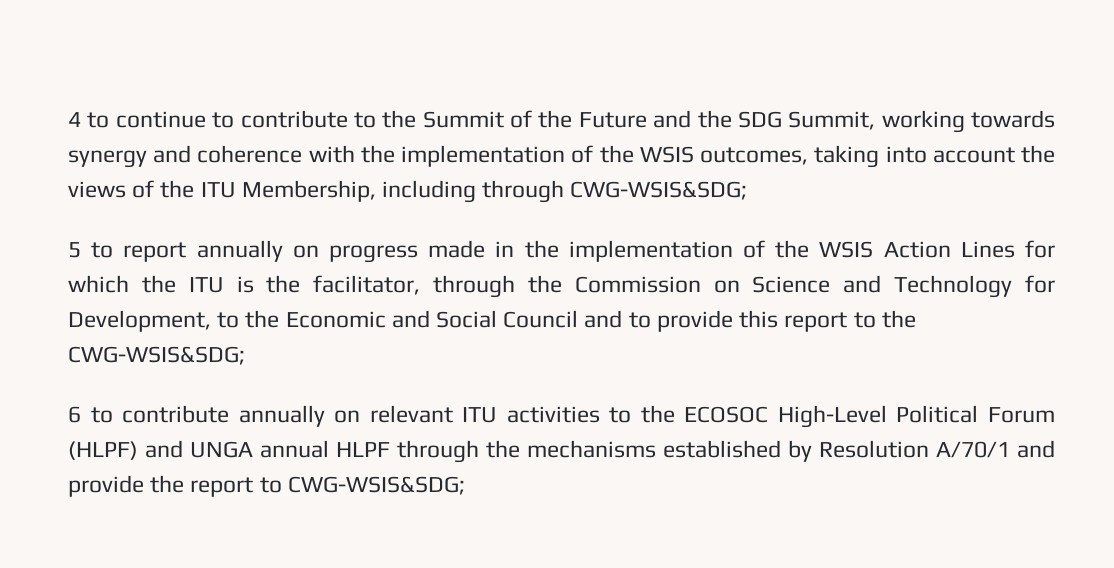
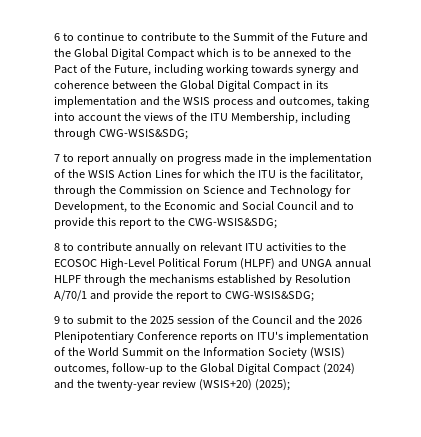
- 4 to continue to contribute to the Summit of the Future and the SDG Summit, working towards synergy and coherence with the implementation of the WSIS outcomes, taking into account the views of the ITU Membership, including through CWG-WSIS&SDG;
+ 6 to continue to contribute to the Summit of the Future and the Global Digital Compact which is to be annexed to the Pact of the Future, including working towards synergy and coherence between the Global Digital Compact in its implementation and the WSIS process and outcomes, taking into account the views of the ITU Membership, including through CWG-WSIS&SDG;
- 5 to report annually on progress made in the implementation of the WSIS Action Lines for which the ITU is the facilitator, through the Commission on Science and Technology for Development, to the Economic and Social Council and to provide this report to the CWG-WSIS&SDG;
+ 7 to report annually on progress made in the implementation of the WSIS Action Lines for which the ITU is the facilitator, through the Commission on Science and Technology for Development, to the Economic and Social Council and to provide this report to the CWG-WSIS&SDG;
- 6 to contribute annually on relevant ITU activities to the ECOSOC High-Level Political Forum (HLPF) and UNGA annual HLPF through the mechanisms established by Resolution A/70/1 and provide the report to CWG-WSIS&SDG;
+ 8 to contribute annually on relevant ITU activities to the ECOSOC High-Level Political Forum (HLPF) and UNGA annual HLPF through the mechanisms established by Resolution A/70/1 and provide the report to CWG-WSIS&SDG;
+ 9 to submit to the 2025 session of the Council and the 2026 Plenipotentiary Conference reports on ITU's implementation of the World Summit on the Information Society (WSIS) outcomes, follow-up to the Global Digital Compact (2024) and the twenty-year review (WSIS+20) (2025);

